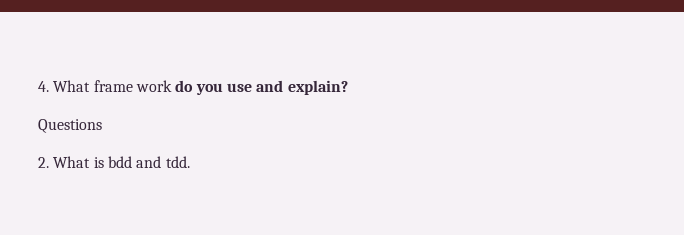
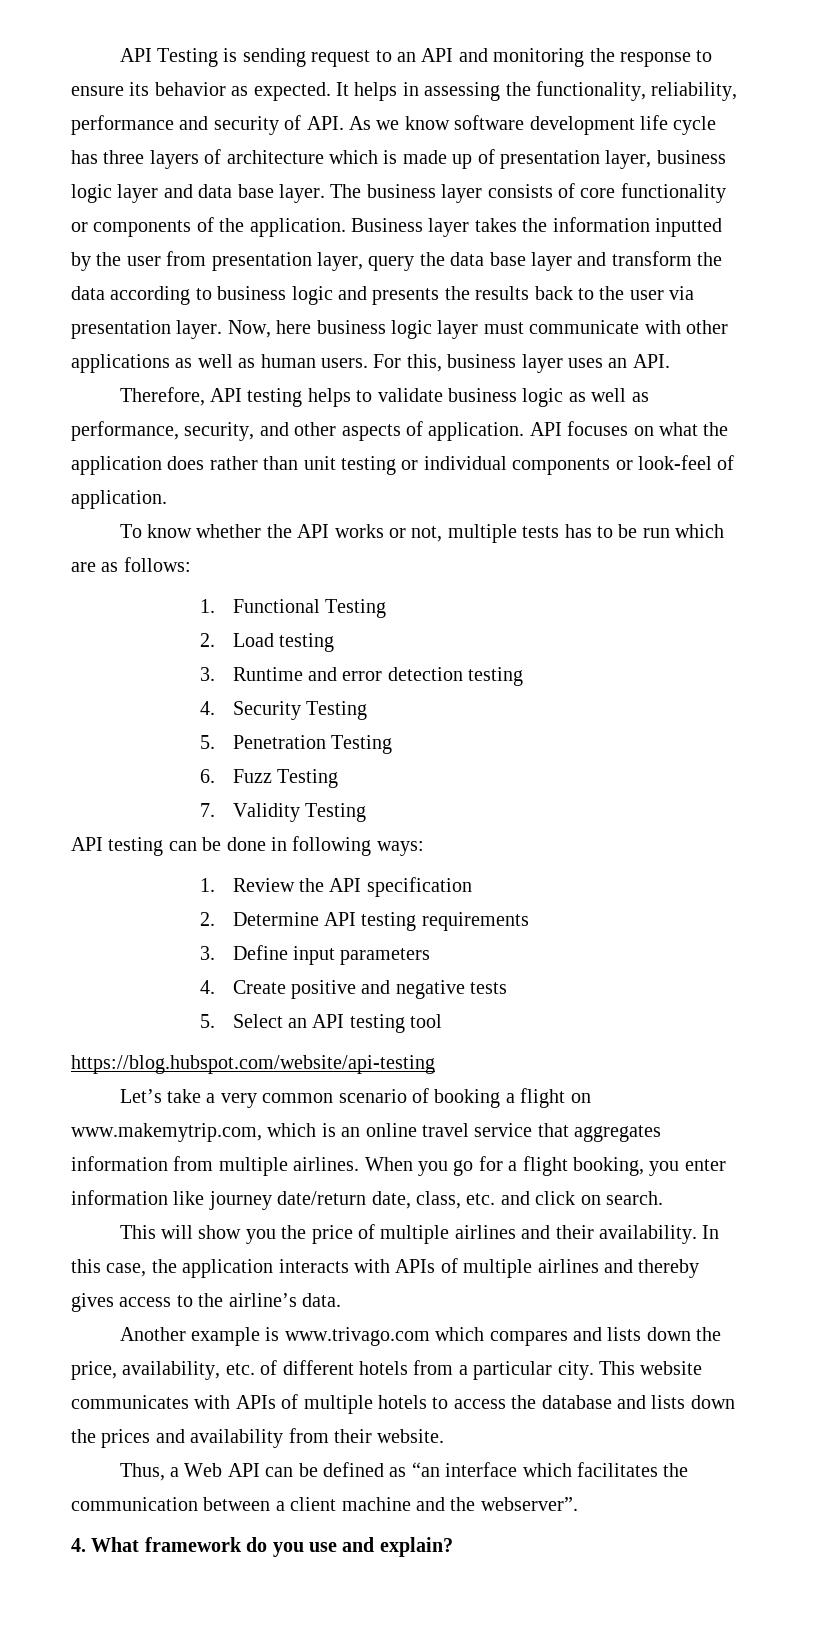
- 4. What frame work do you use and explain?
+ API Testing is sending request to an API and monitoring the response to ensure its behavior as expected. It helps in assessing the functionality, reliability, performance and security of API. As we know software development life cycle has three layers of architecture which is made up of presentation layer, business logic layer and data base layer. The business layer consists of core functionality or components of the application. Business layer takes the information inputted by the user from presentation layer, query the data base layer and transform the data according to business logic and presents the results back to the user via presentation layer. Now, here business logic layer must communicate with other applications as well as human users. For this, business layer uses an API.
+ Therefore, API testing helps to validate business logic as well as performance, security, and other aspects of application. API focuses on what the application does rather than unit testing or individual components or look-feel of application.
+ To know whether the API works or not, multiple tests has to be run which are as follows:
+ 1. Functional Testing
+ 2. Load testing
+ 3. Runtime and error detection testing
+ 4. Security Testing
+ 5. Penetration Testing
+ 6. Fuzz Testing
+ 7. Validity Testing
+ API testing can be done in following ways:
+ 1. Review the API specification
+ 2. Determine API testing requirements
+ 3. Define input parameters
+ 4. Create positive and negative tests
+ 5. Select an API testing tool
+ https://blog.hubspot.com/website/api-testing
+ Let’s take a very common scenario of booking a flight on www.makemytrip.com, which is an online travel service that aggregates information from multiple airlines. When you go for a flight booking, you enter information like journey date/return date, class, etc. and click on search.
+ This will show you the price of multiple airlines and their availability. In this case, the application interacts with APIs of multiple airlines and thereby gives access to the airline’s data.
+ Another example is www.trivago.com which compares and lists down the price, availability, etc. of different hotels from a particular city. This website communicates with APIs of multiple hotels to access the database and lists down the prices and availability from their website.
+ Thus, a Web API can be defined as “an interface which facilitates the communication between a client machine and the webserver”.
+ 4. What framework do you use and explain?
- Questions
- 2. What is bdd and tdd.

